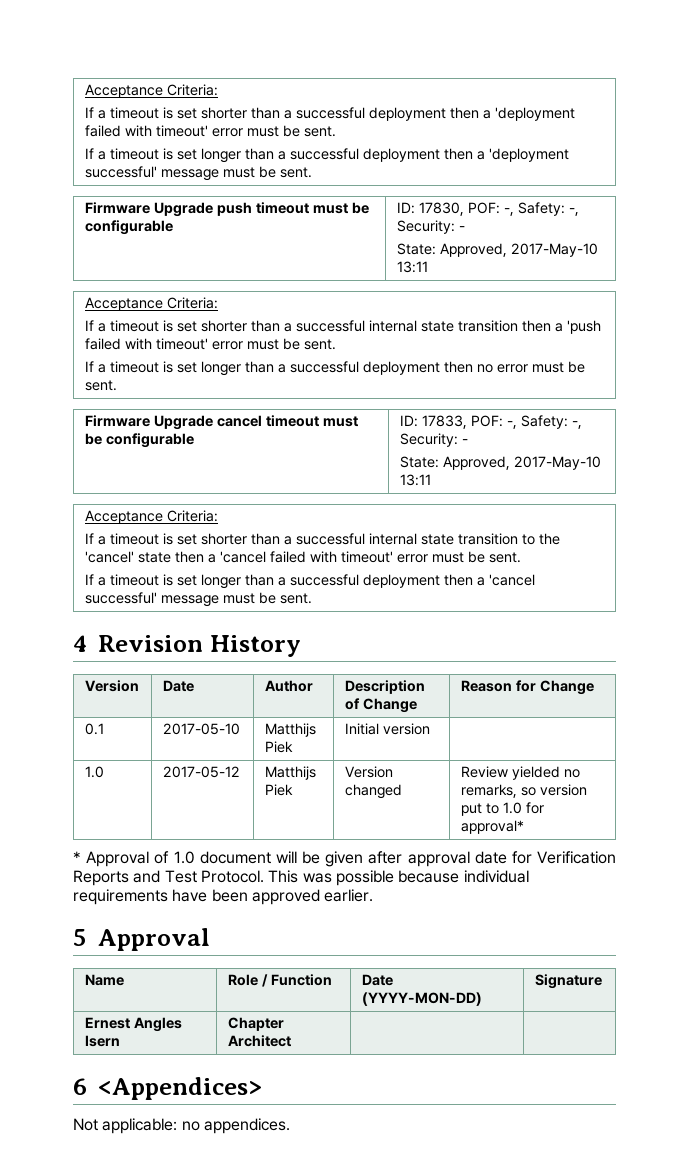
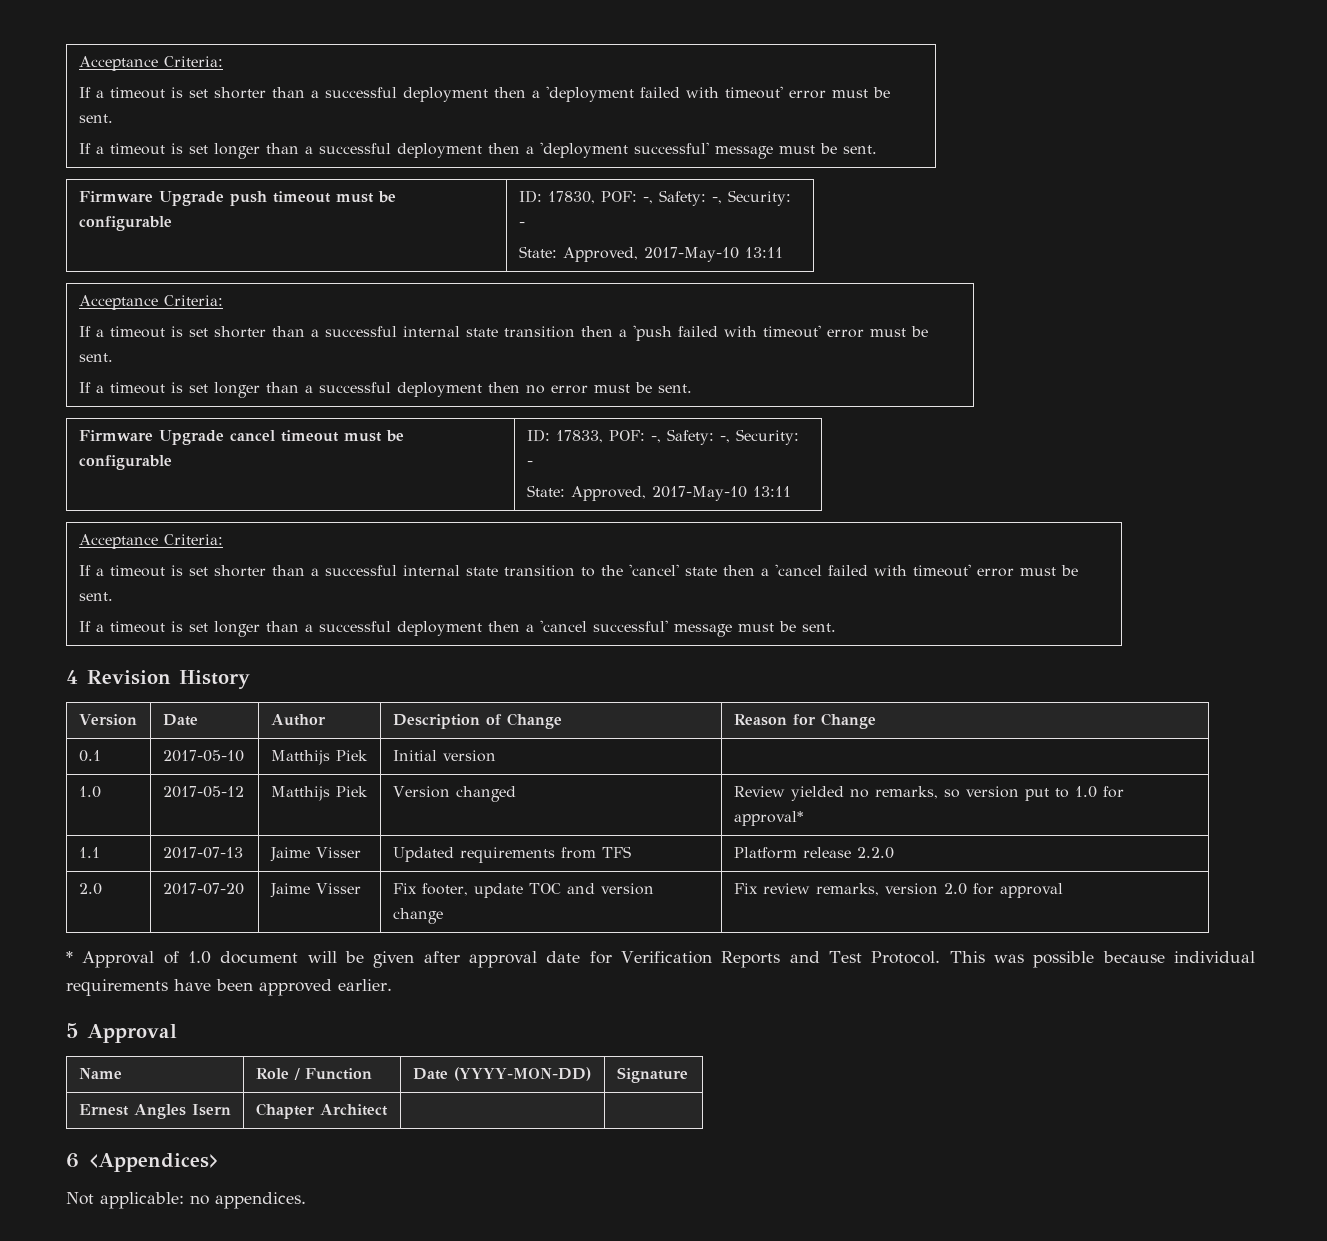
+ 1.1 | 2017-07-13 | Jaime Visser | Updated requirements from TFS | Platform release 2.2.0
+ 2.0 | 2017-07-20 | Jaime Visser | Fix footer, update TOC and version change | Fix review remarks, version 2.0 for approval

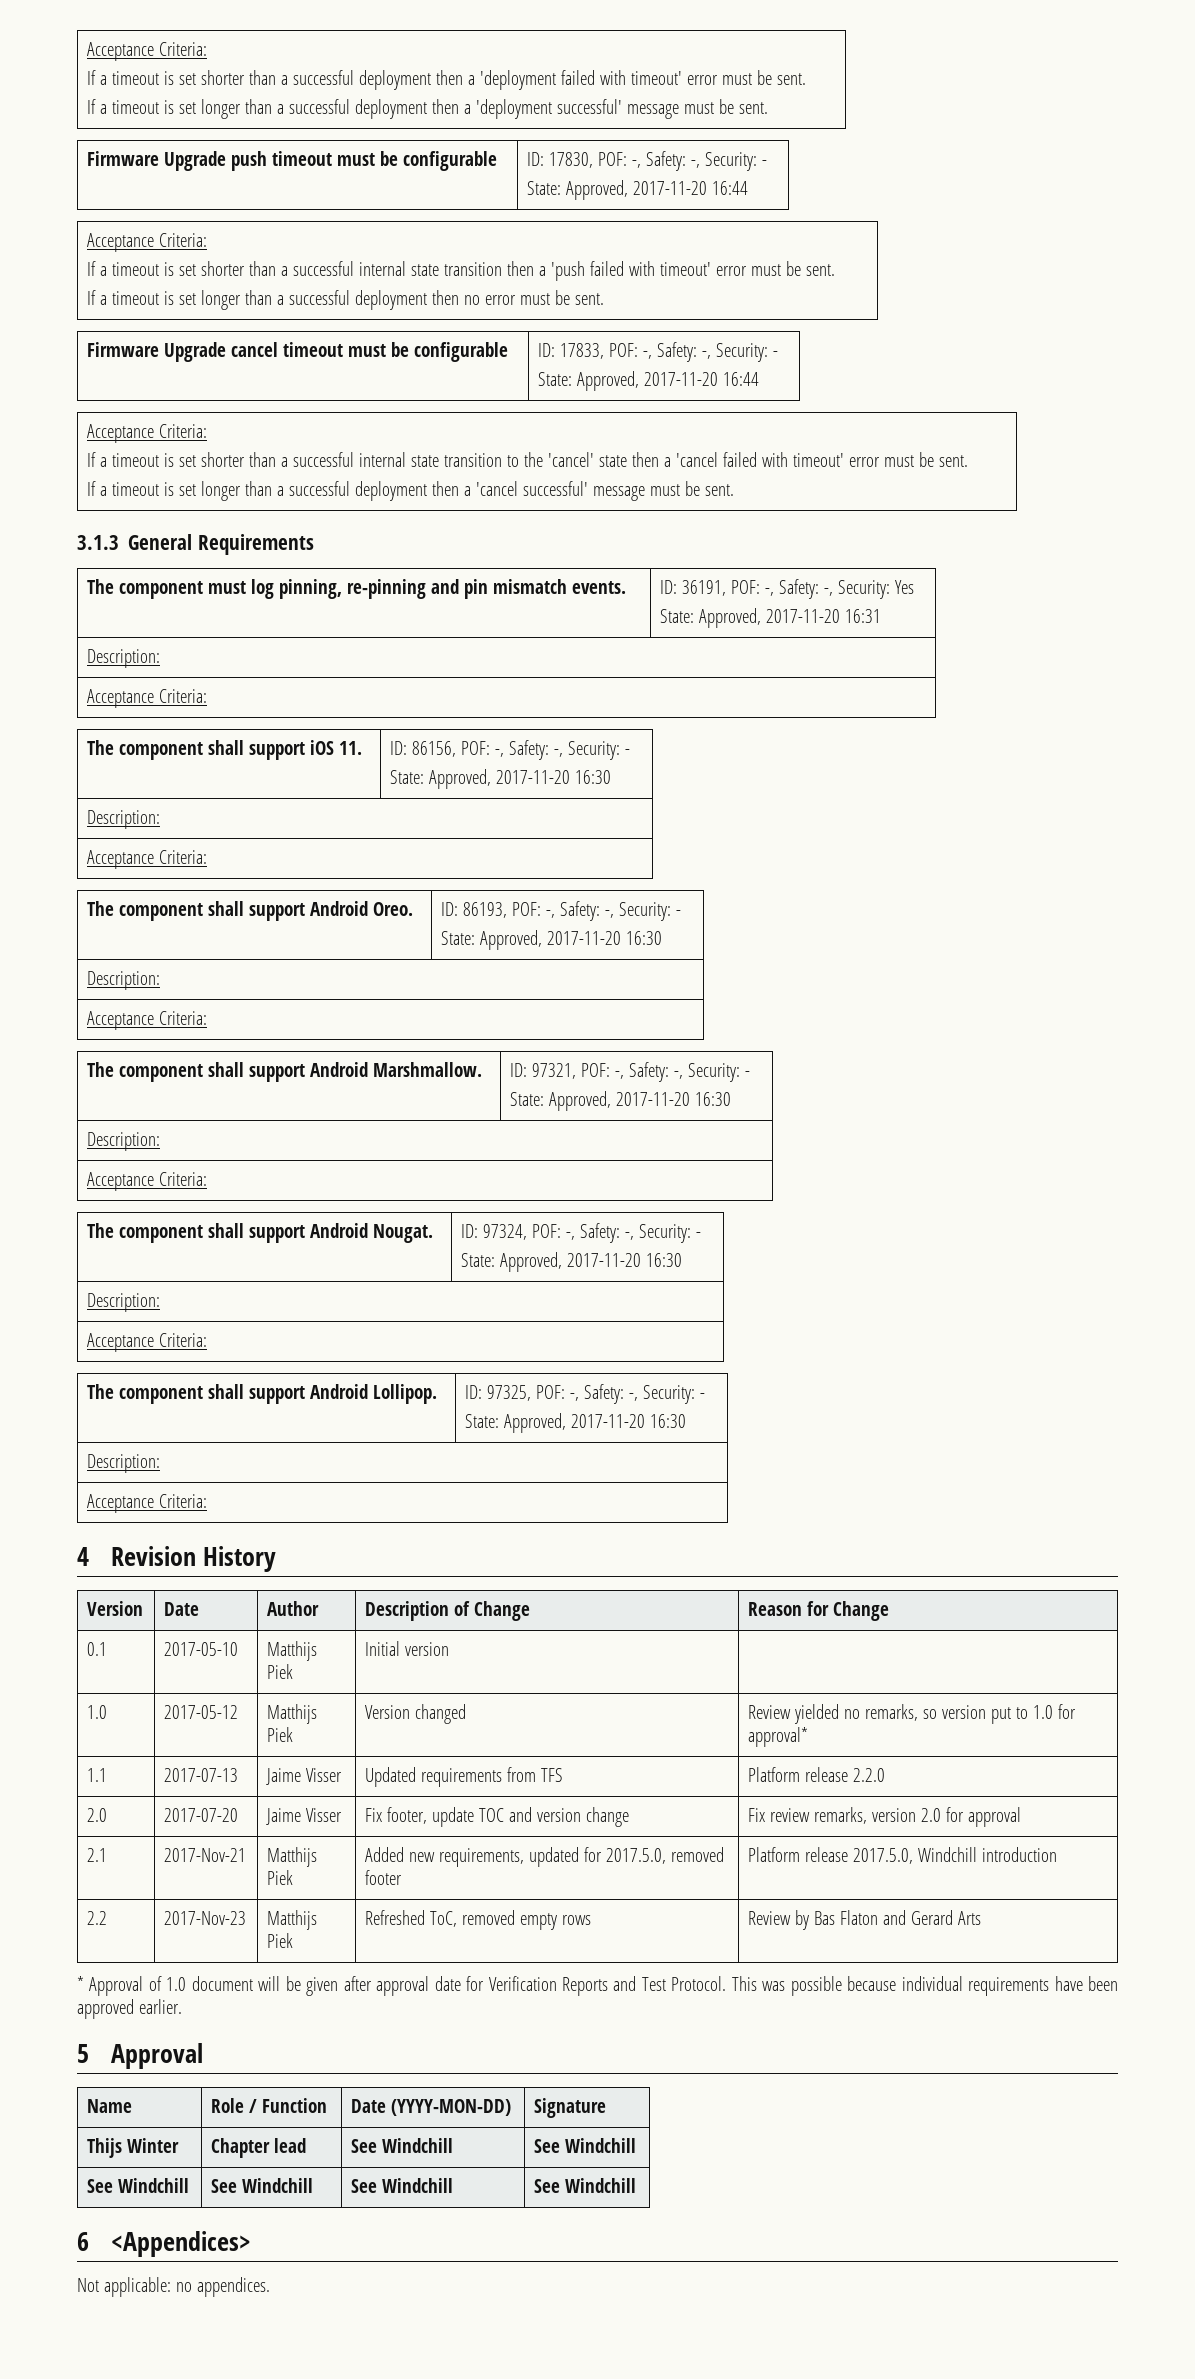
  Firmware Upgrade push timeout must be configurable | ID: 17830, POF: -, Safety: -, Security: -
- State: Approved, 2017-May-10 13:11
+ State: Approved, 2017-11-20 16:44
  Firmware Upgrade cancel timeout must be configurable | ID: 17833, POF: -, Safety: -, Security: -
- State: Approved, 2017-May-10 13:11
+ State: Approved, 2017-11-20 16:44
+ 3.1.3 General Requirements
+ The component must log pinning, re-pinning and pin mismatch events. | ID: 36191, POF: -, Safety: -, Security: Yes
+ State: Approved, 2017-11-20 16:31
+ Description:
+ Acceptance Criteria:
+ The component shall support iOS 11. | ID: 86156, POF: -, Safety: -, Security: -
+ State: Approved, 2017-11-20 16:30
+ Description:
+ Acceptance Criteria:
+ The component shall support Android Oreo. | ID: 86193, POF: -, Safety: -, Security: -
+ State: Approved, 2017-11-20 16:30
+ Description:
+ Acceptance Criteria:
+ The component shall support Android Marshmallow. | ID: 97321, POF: -, Safety: -, Security: -
+ State: Approved, 2017-11-20 16:30
+ Description:
+ Acceptance Criteria:
+ The component shall support Android Nougat. | ID: 97324, POF: -, Safety: -, Security: -
+ State: Approved, 2017-11-20 16:30
+ Description:
+ Acceptance Criteria:
+ The component shall support Android Lollipop. | ID: 97325, POF: -, Safety: -, Security: -
+ State: Approved, 2017-11-20 16:30
+ Description:
+ Acceptance Criteria:
+ 2.1 | 2017-Nov-21 | Matthijs Piek | Added new requirements, updated for 2017.5.0, removed footer | Platform release 2017.5.0, Windchill introduction
+ 2.2 | 2017-Nov-23 | Matthijs Piek | Refreshed ToC, removed empty rows | Review by Bas Flaton and Gerard Arts
- Ernest Angles Isern | Chapter Architect | |
+ Thijs Winter | Chapter lead | See Windchill | See Windchill
+ See Windchill | See Windchill | See Windchill | See Windchill

